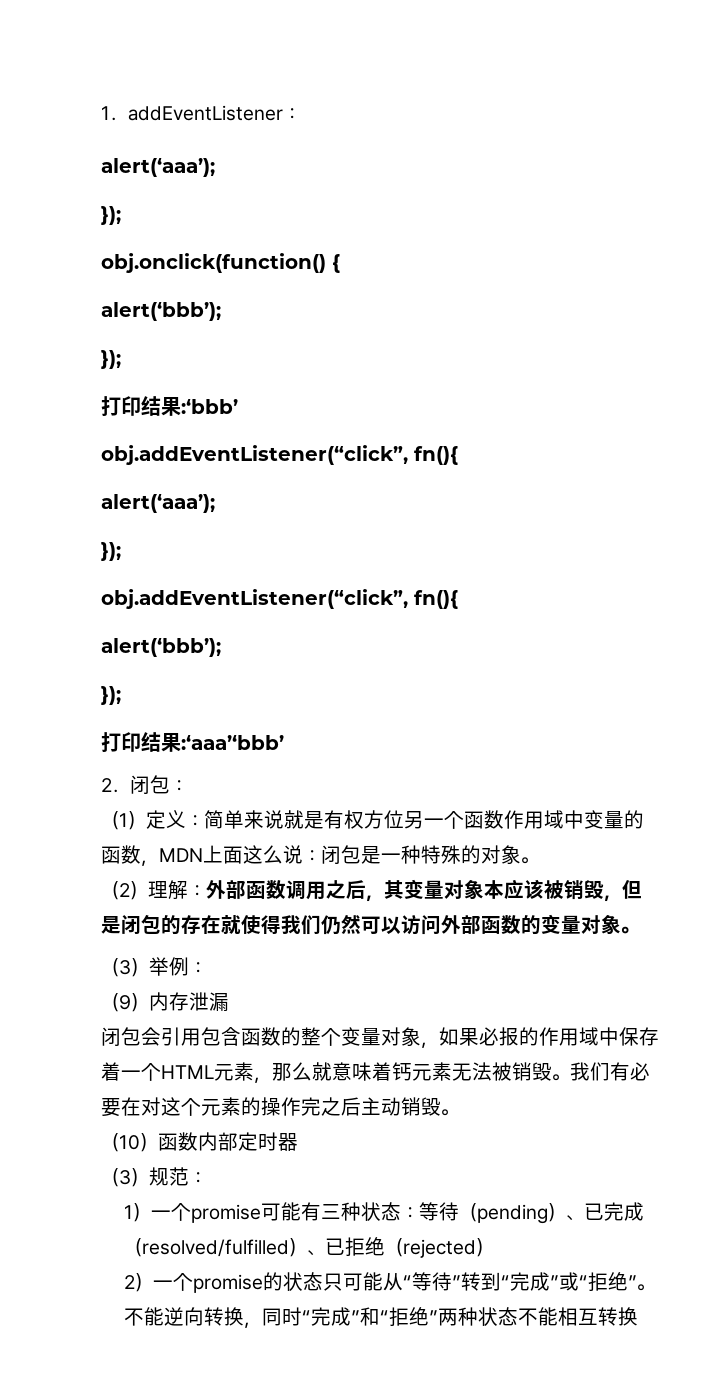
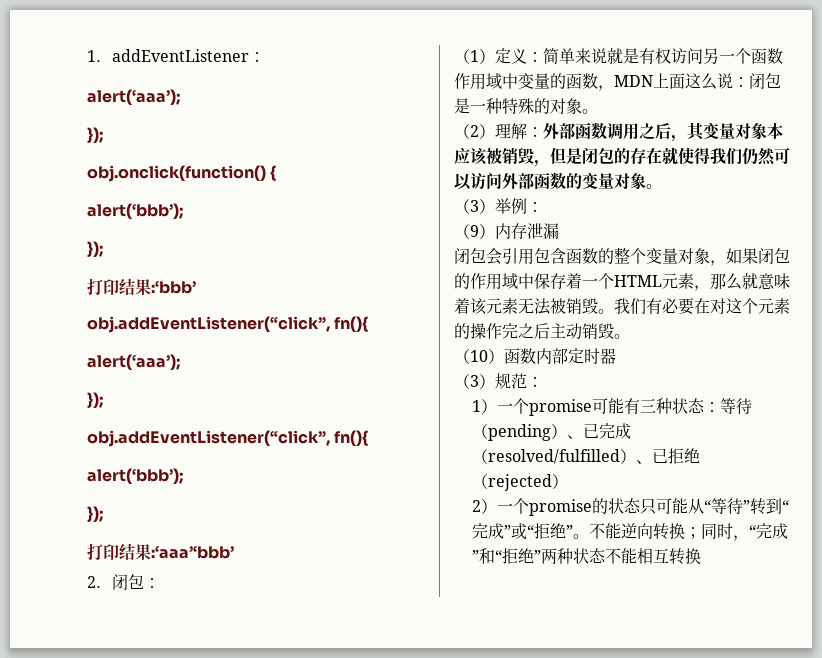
- （1）定义：简单来说就是有权方位另一个函数作用域中变量的函数，MDN上面这么说：闭包是一种特殊的对象。
+ （1）定义：简单来说就是有权访问另一个函数作用域中变量的函数，MDN上面这么说：闭包是一种特殊的对象。
- 闭包会引用包含函数的整个变量对象，如果必报的作用域中保存着一个HTML元素，那么就意味着钙元素无法被销毁。
+ 闭包会引用包含函数的整个变量对象，如果闭包的作用域中保存着一个HTML元素，那么就意味着该元素无法被销毁。
- 不能逆向转换，同时“完成”和“拒绝”两种状态不能相互转换
+ 不能逆向转换；同时，“完成”和“拒绝”两种状态不能相互转换

